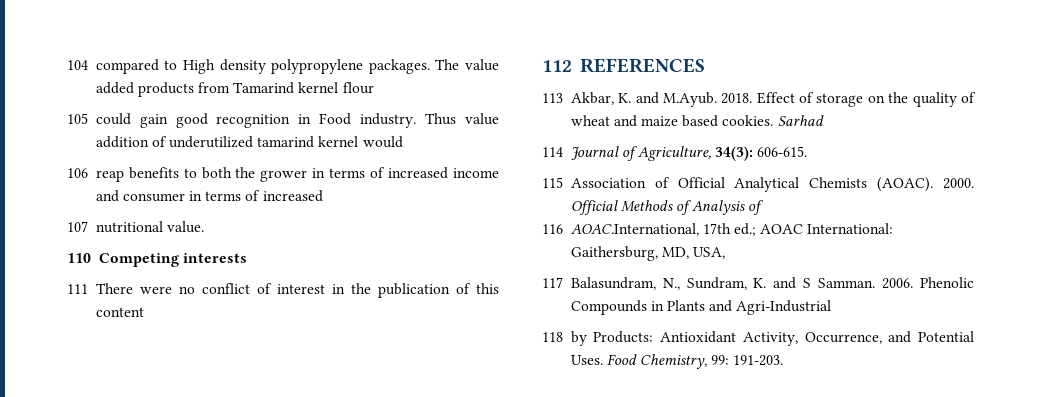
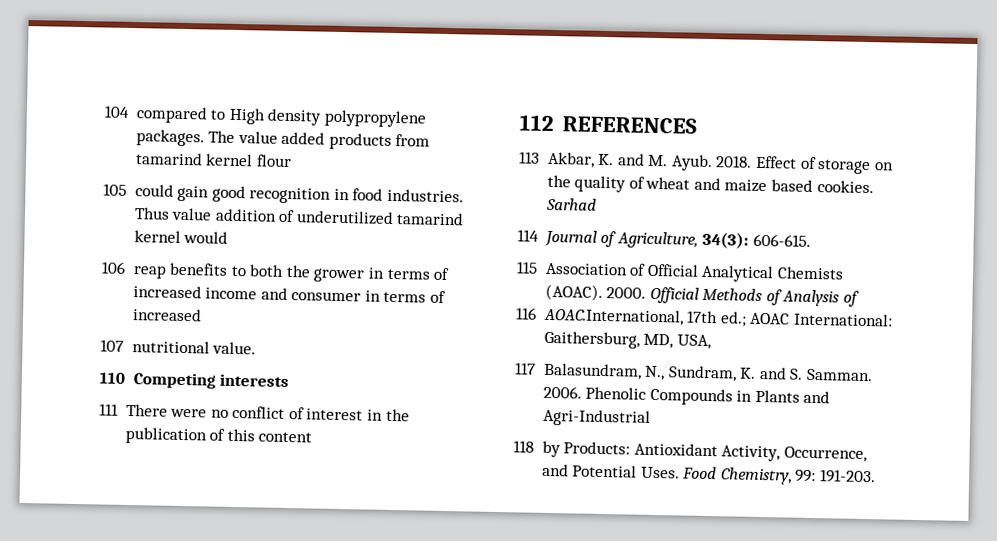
- The value added products from Tamarind kernel flour
+ The value added products from tamarind kernel flour
- 105 could gain good recognition in Food industry.
+ 105 could gain good recognition in food industries.
- 113 Akbar, K. and M.Ayub. 2018.
+ 113 Akbar, K. and M. Ayub. 2018.
- 117 Balasundram, N., Sundram, K. and S Samman.
+ 117 Balasundram, N., Sundram, K. and S. Samman.

